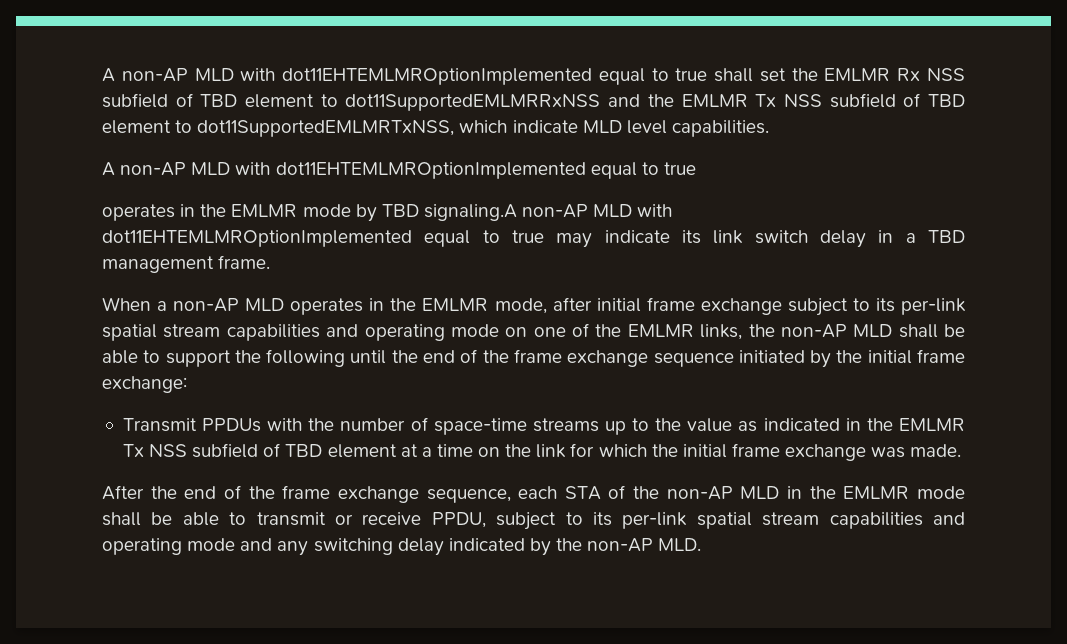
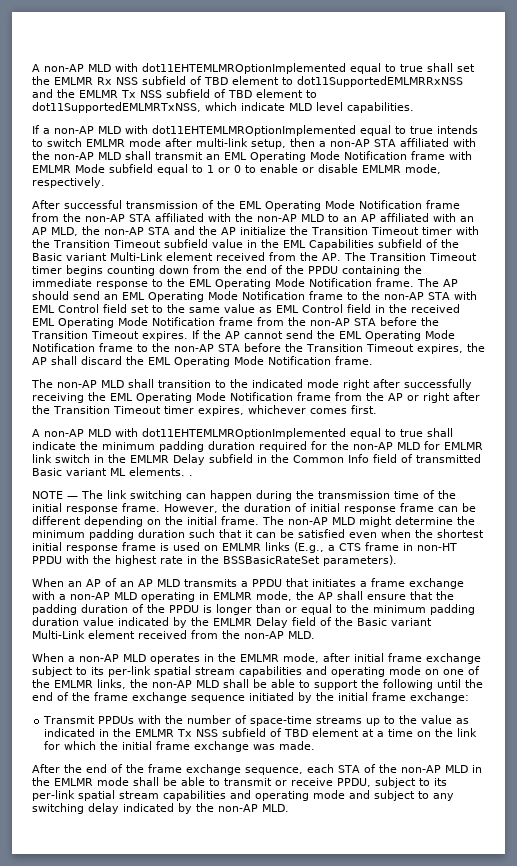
  A non-AP MLD with dot11EHTEMLMROptionImplemented equal to true shall set the EMLMR Rx NSS subfield of TBD element to dot11SupportedEMLMRRxNSS and the EMLMR Tx NSS subfield of TBD element to dot11SupportedEMLMRTxNSS, which indicate MLD level capabilities.
- A non-AP MLD with dot11EHTEMLMROptionImplemented equal to true
- operates in the EMLMR mode by TBD signaling.A non-AP MLD with dot11EHTEMLMROptionImplemented equal to true may indicate its link switch delay in a TBD management frame.
+ If a non-AP MLD with dot11EHTEMLMROptionImplemented equal to true intends to switch EMLMR mode after multi-link setup, then a non-AP STA affiliated with the non-AP MLD shall transmit an EML Operating Mode Notification frame with EMLMR Mode subfield equal to 1 or 0 to enable or disable EMLMR mode, respectively.
+ After successful transmission of the EML Operating Mode Notification frame from the non-AP STA affiliated with the non-AP MLD to an AP affiliated with an AP MLD, the non-AP STA and the AP initialize the Transition Timeout timer with the Transition Timeout subfield value in the EML Capabilities subfield of the Basic variant Multi-Link element received from the AP. The Transition Timeout timer begins counting down from the end of the PPDU containing the immediate response to the EML Operating Mode Notification frame. The AP should send an EML Operating Mode Notification frame to the non-AP STA with EML Control field set to the same value as EML Control field in the received EML Operating Mode Notification frame from the non-AP STA before the Transition Timeout expires. If the AP cannot send the EML Operating Mode Notification frame to the non-AP STA before the Transition Timeout expires, the AP shall discard the EML Operating Mode Notification frame.
+ The non-AP MLD shall transition to the indicated mode right after successfully receiving the EML Operating Mode Notification frame from the AP or right after the Transition Timeout timer expires, whichever comes first.
+ A non-AP MLD with dot11EHTEMLMROptionImplemented equal to true shall indicate the minimum padding duration required for the non-AP MLD for EMLMR link switch in the EMLMR Delay subfield in the Common Info field of transmitted Basic variant ML elements. .
+ NOTE — The link switching can happen during the transmission time of the initial response frame. However, the duration of initial response frame can be different depending on the initial frame. The non-AP MLD might determine the minimum padding duration such that it can be satisfied even when the shortest initial response frame is used on EMLMR links (E.g., a CTS frame in non-HT PPDU with the highest rate in the BSSBasicRateSet parameters).
+ When an AP of an AP MLD transmits a PPDU that initiates a frame exchange with a non-AP MLD operating in EMLMR mode, the AP shall ensure that the padding duration of the PPDU is longer than or equal to the minimum padding duration value indicated by the EMLMR Delay field of the Basic variant Multi-Link element received from the non-AP MLD.
- After the end of the frame exchange sequence, each STA of the non-AP MLD in the EMLMR mode shall be able to transmit or receive PPDU, subject to its per-link spatial stream capabilities and operating mode and any switching delay indicated by the non-AP MLD.
+ After the end of the frame exchange sequence, each STA of the non-AP MLD in the EMLMR mode shall be able to transmit or receive PPDU, subject to its per-link spatial stream capabilities and operating mode and subject to any switching delay indicated by the non-AP MLD.

